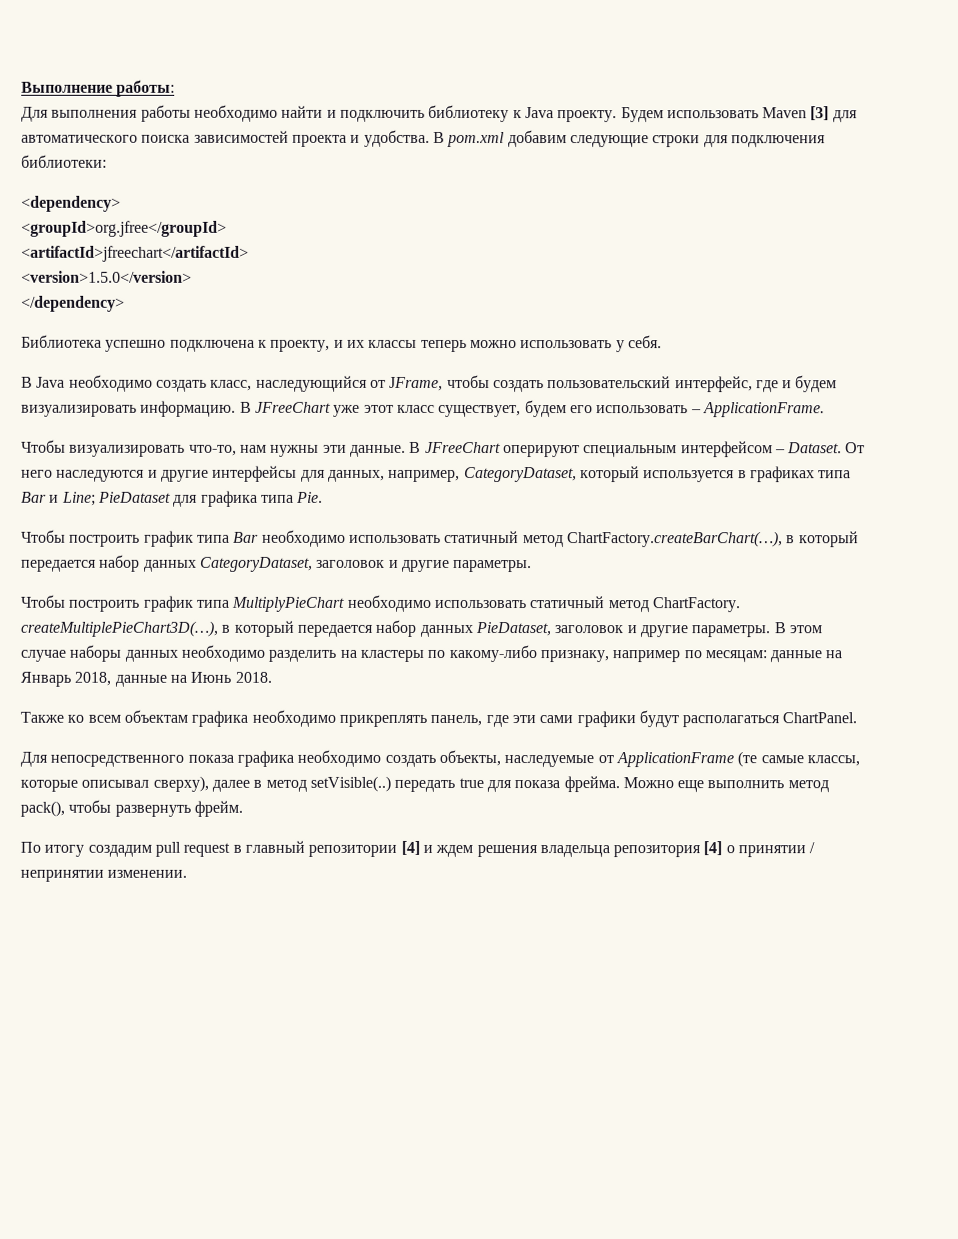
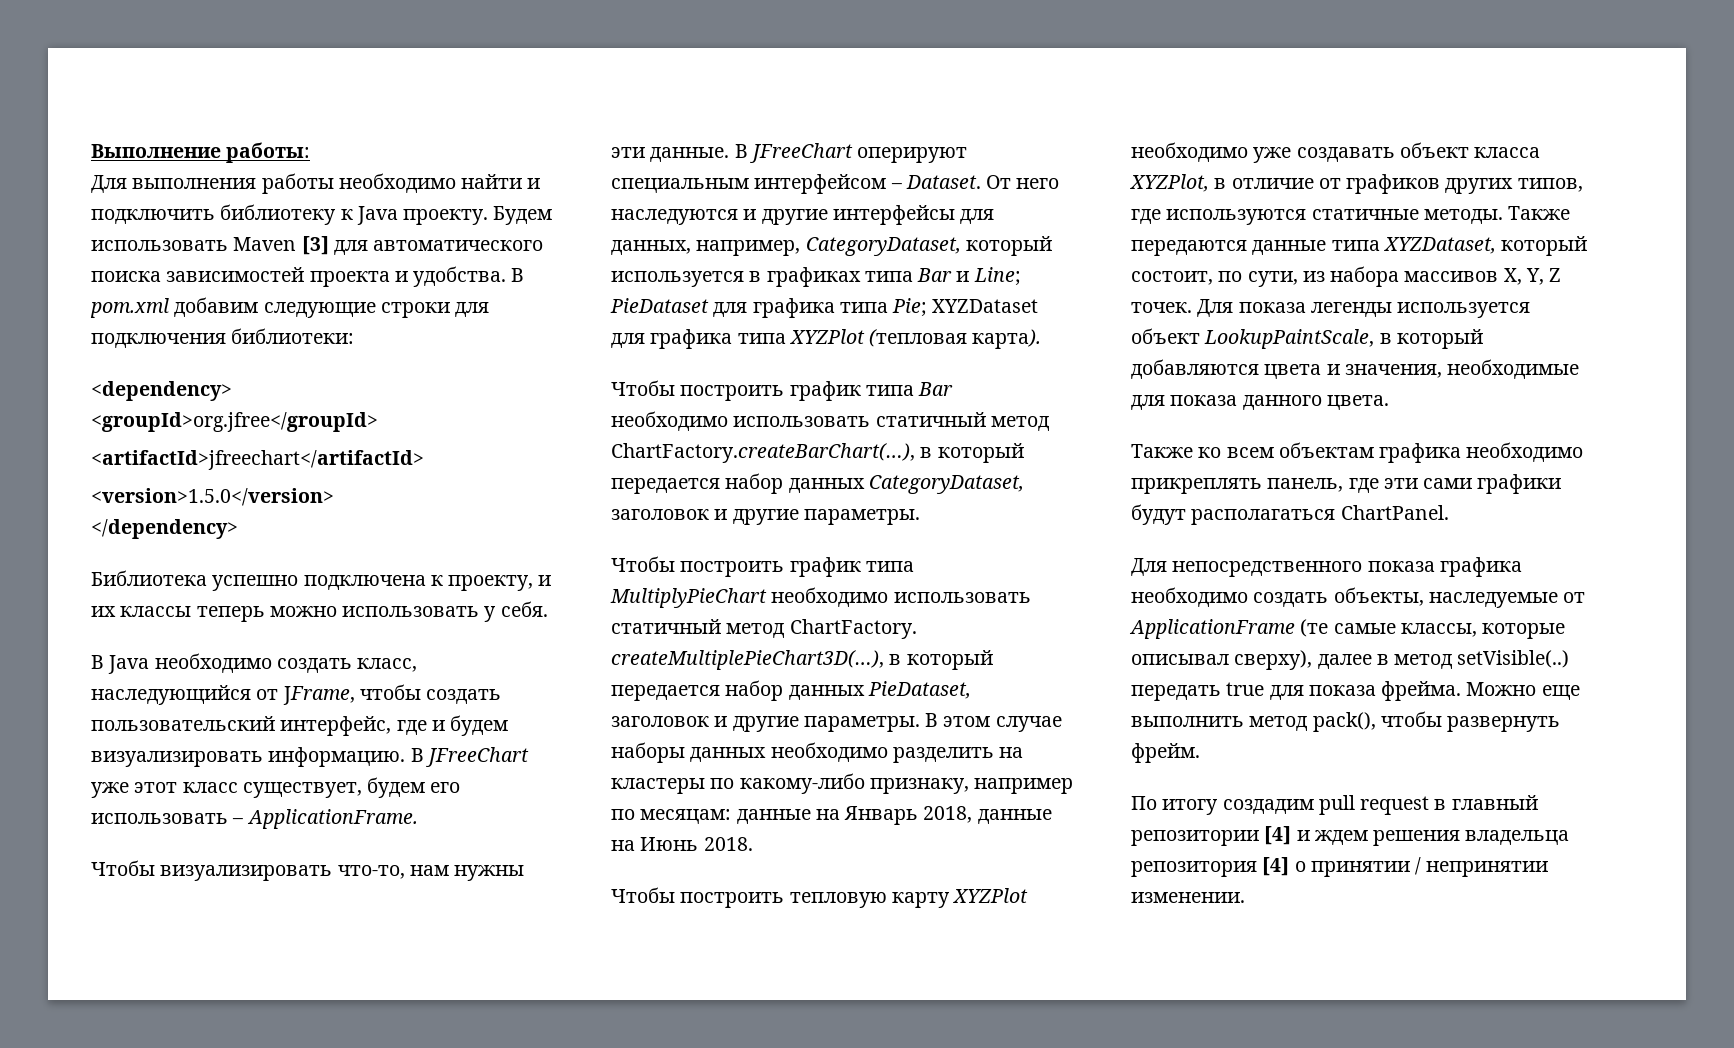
- От него наследуются и другие интерфейсы для данных, например, CategoryDataset, который используется в графиках типа Bar и Line; PieDataset для графика типа Pie.
+ От него наследуются и другие интерфейсы для данных, например, CategoryDataset, который используется в графиках типа Bar и Line; PieDataset для графика типа Pie; XYZDataset для графика типа XYZPlot (тепловая карта).
+ Чтобы построить тепловую карту XYZPlot необходимо уже создавать объект класса XYZPlot, в отличие от графиков других типов, где используются статичные методы. Также передаются данные типа XYZDataset, который состоит, по сути, из набора массивов X, Y, Z точек. Для показа легенды используется объект LookupPaintScale, в который добавляются цвета и значения, необходимые для показа данного цвета.

